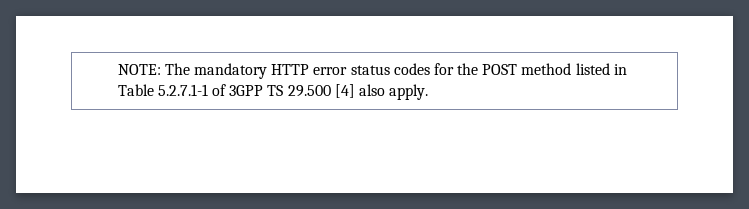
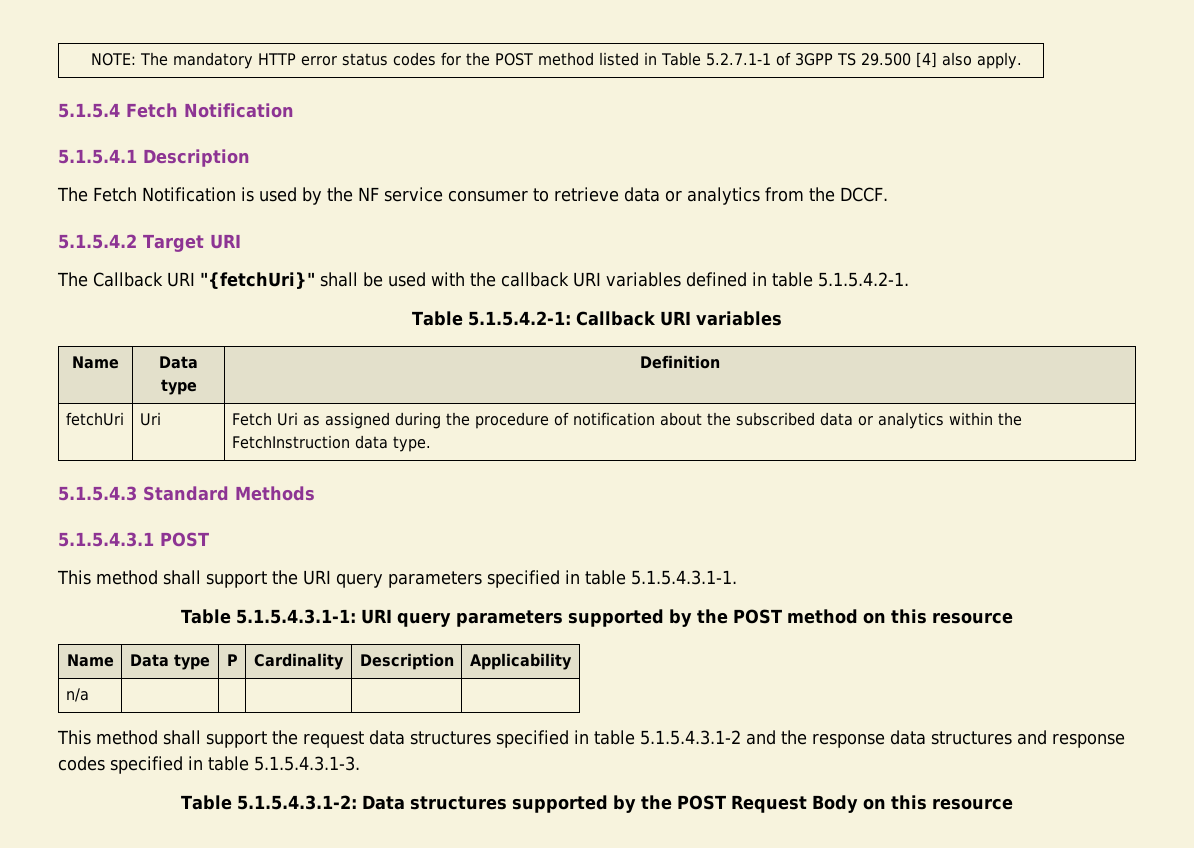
+ 5.1.5.4 Fetch Notification
+ 5.1.5.4.1 Description
+ The Fetch Notification is used by the NF service consumer to retrieve data or analytics from the DCCF.
+ 5.1.5.4.2 Target URI
+ The Callback URI "{fetchUri}" shall be used with the callback URI variables defined in table 5.1.5.4.2-1.
+ Table 5.1.5.4.2-1: Callback URI variables
+ Name | Data type | Definition
+ fetchUri | Uri | Fetch Uri as assigned during the procedure of notification about the subscribed data or analytics within the FetchInstruction data type.
+ 5.1.5.4.3 Standard Methods
+ 5.1.5.4.3.1 POST
+ This method shall support the URI query parameters specified in table 5.1.5.4.3.1-1.
+ Table 5.1.5.4.3.1-1: URI query parameters supported by the POST method on this resource
+ Name | Data type | P | Cardinality | Description | Applicability
+ n/a | | | | |
+ This method shall support the request data structures specified in table 5.1.5.4.3.1-2 and the response data structures and response codes specified in table 5.1.5.4.3.1-3.
+ Table 5.1.5.4.3.1-2: Data structures supported by the POST Request Body on this resource

